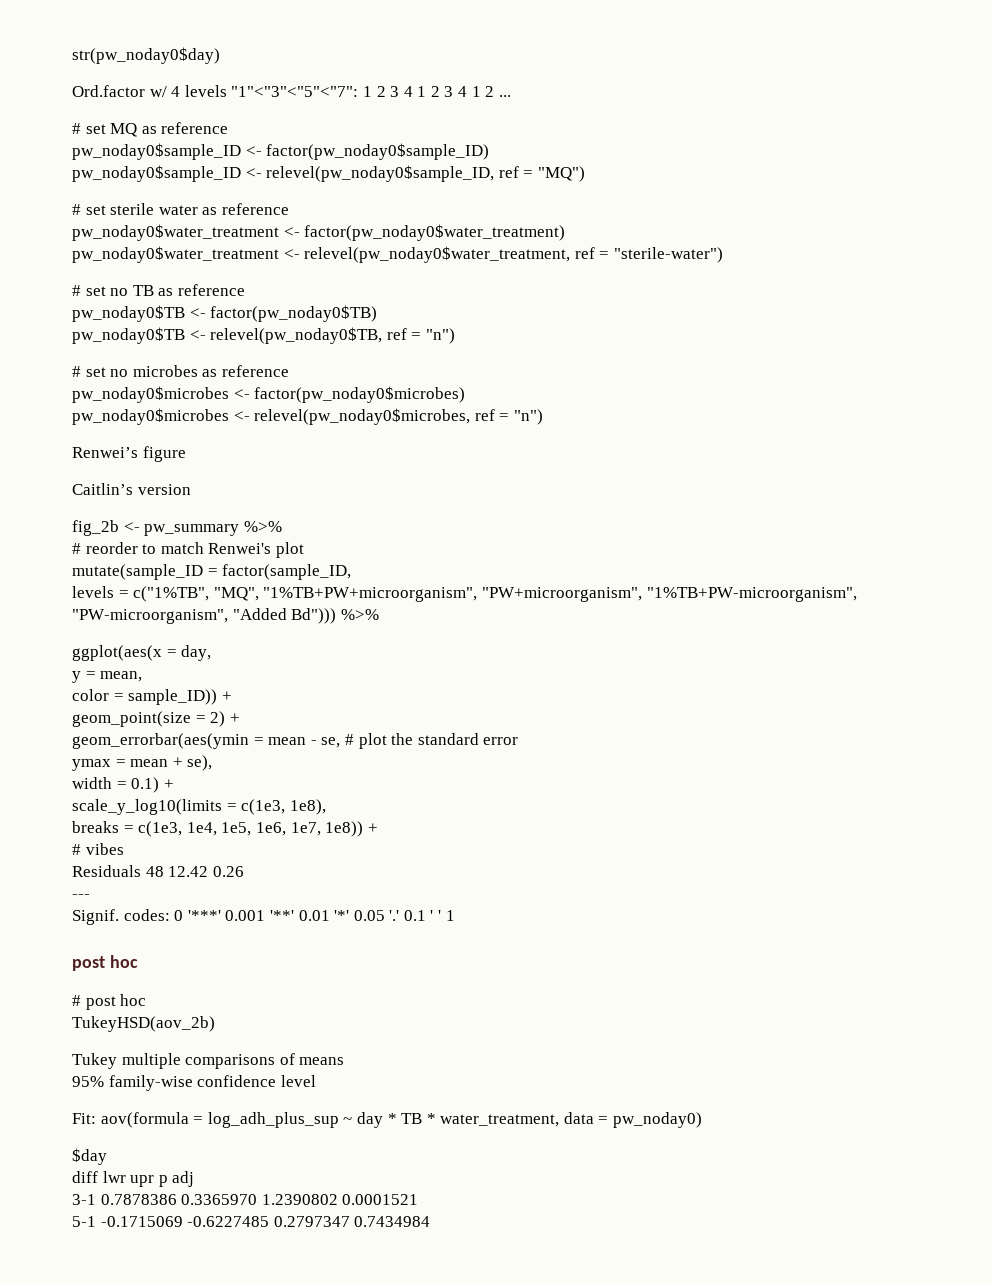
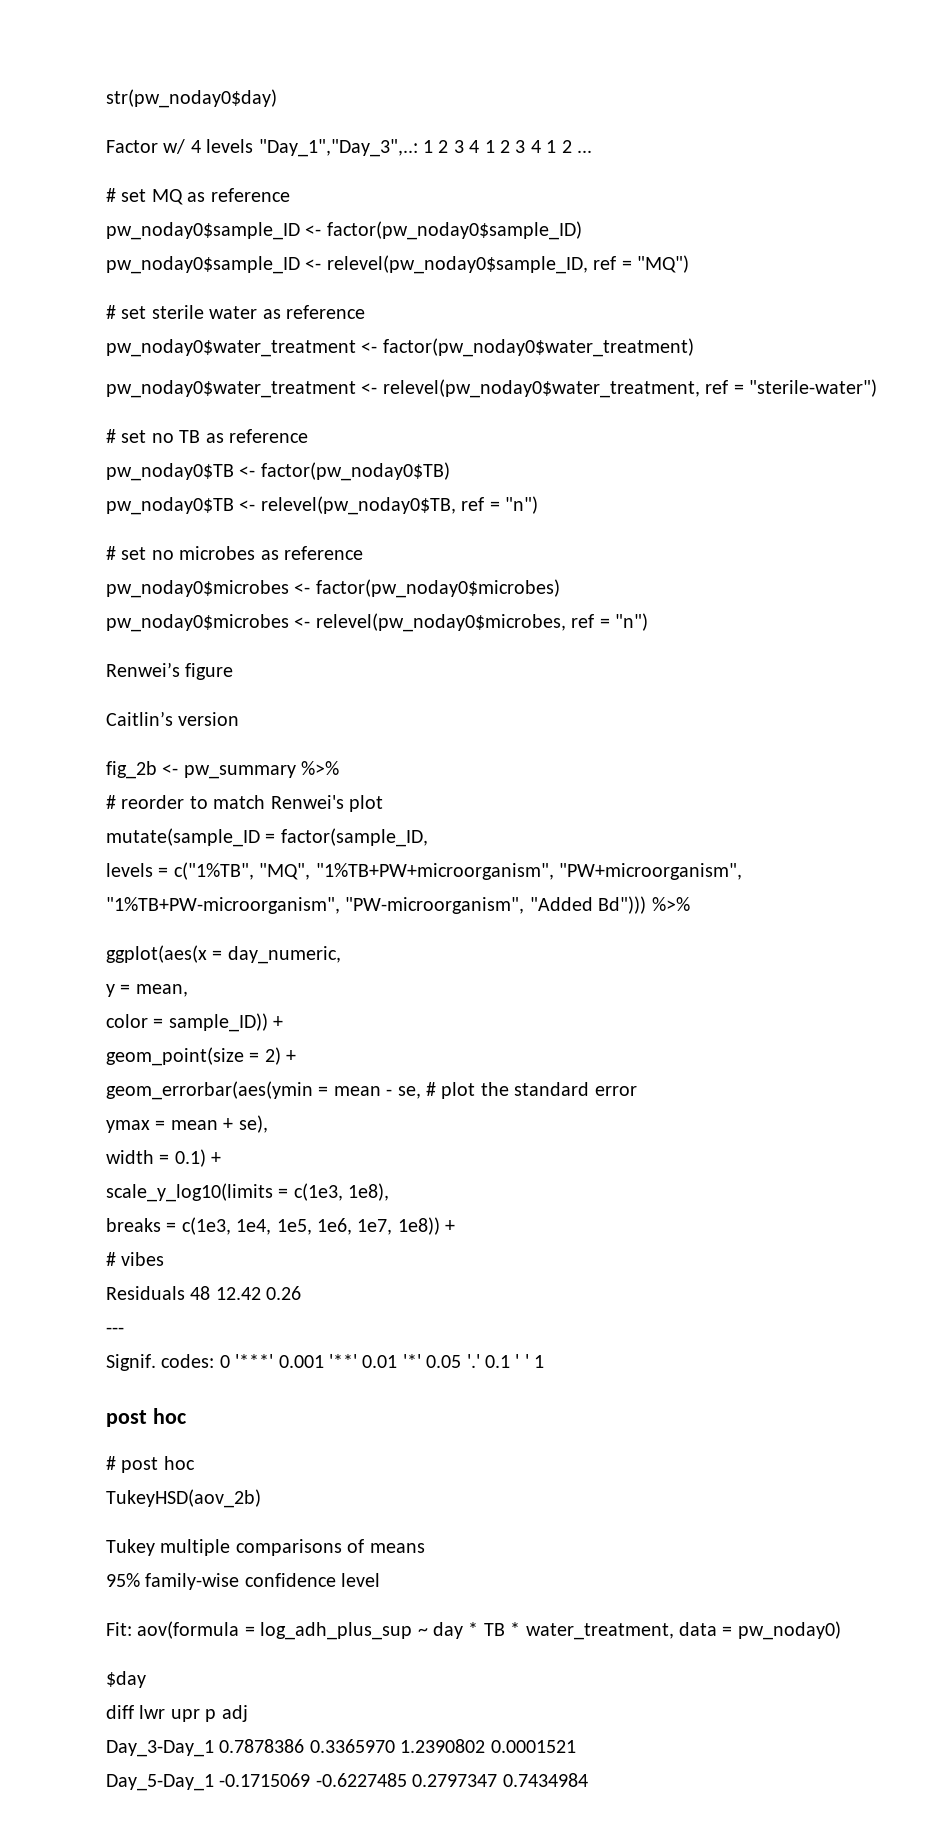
- Ord.factor w/ 4 levels "1"<"3"<"5"<"7": 1 2 3 4 1 2 3 4 1 2 ...
+ Factor w/ 4 levels "Day_1","Day_3",..: 1 2 3 4 1 2 3 4 1 2 ...
- ggplot(aes(x = day,
+ ggplot(aes(x = day_numeric,
- 3-1 0.7878386 0.3365970 1.2390802 0.0001521
+ Day_3-Day_1 0.7878386 0.3365970 1.2390802 0.0001521
- 5-1 -0.1715069 -0.6227485 0.2797347 0.7434984
+ Day_5-Day_1 -0.1715069 -0.6227485 0.2797347 0.7434984

